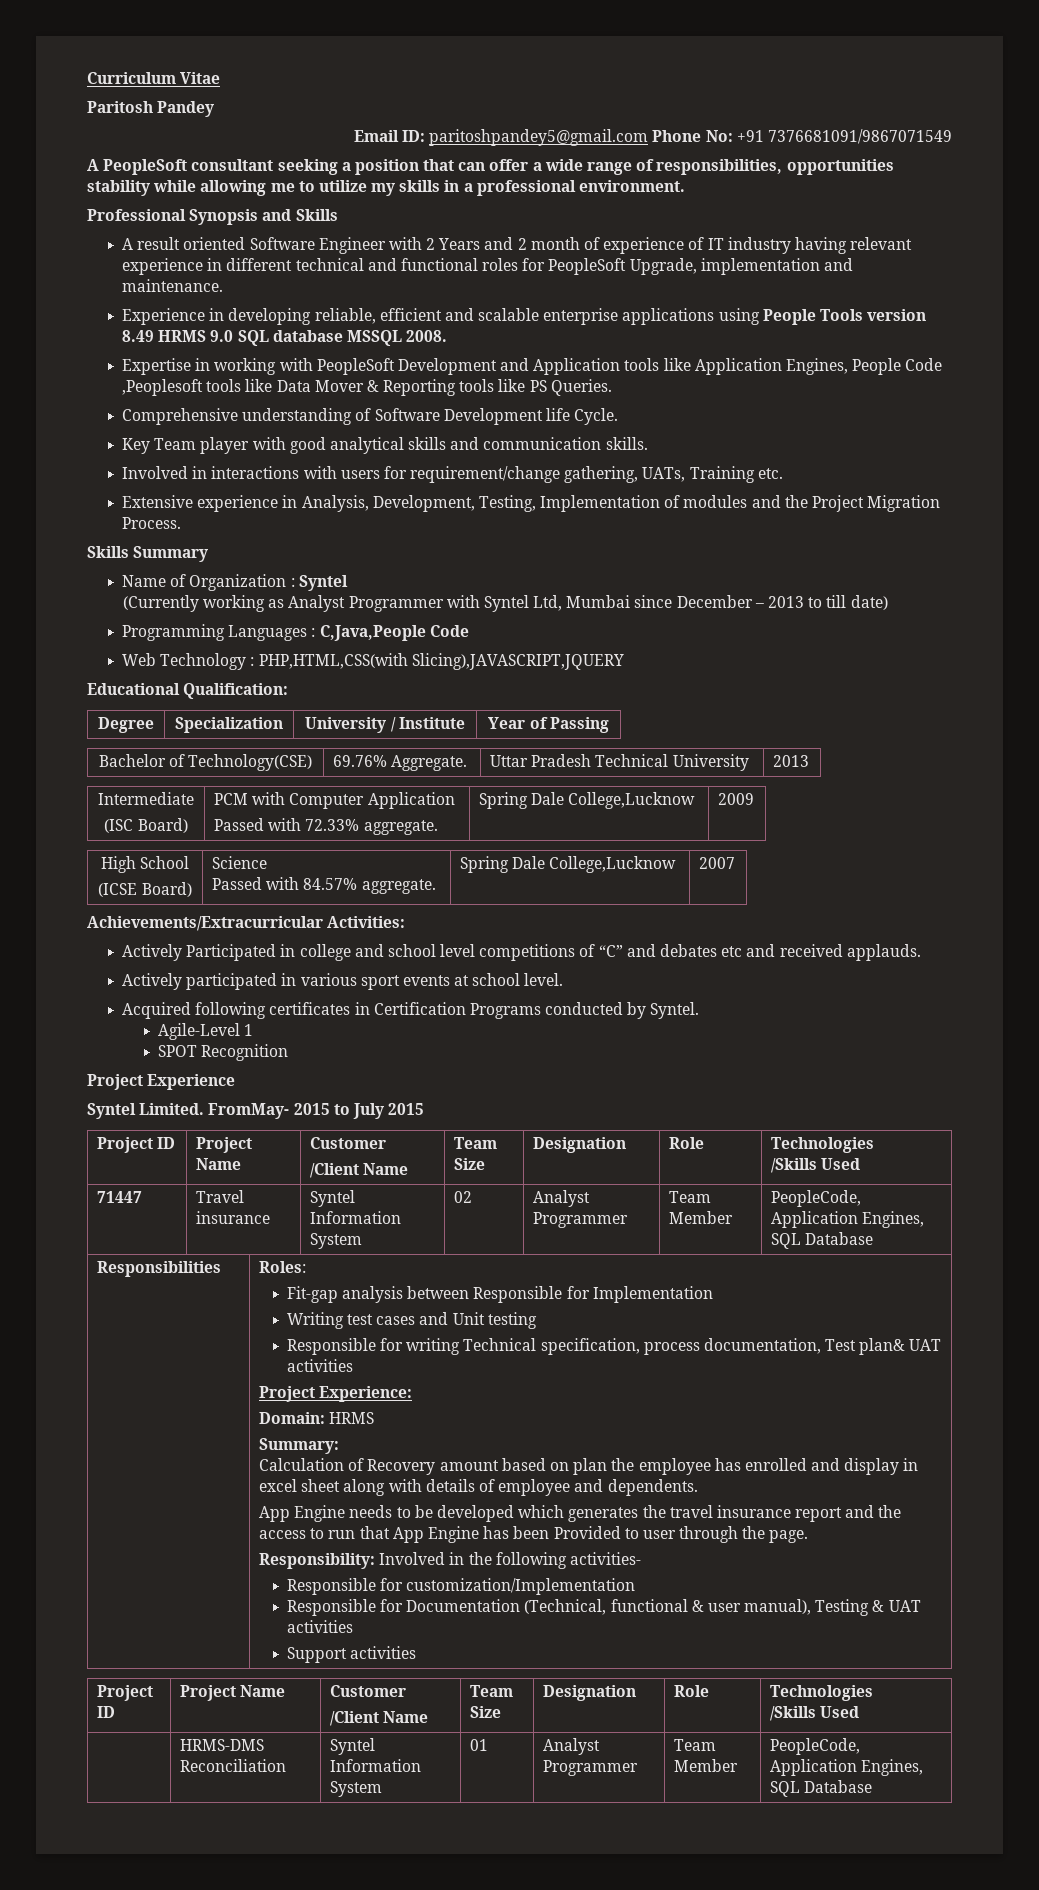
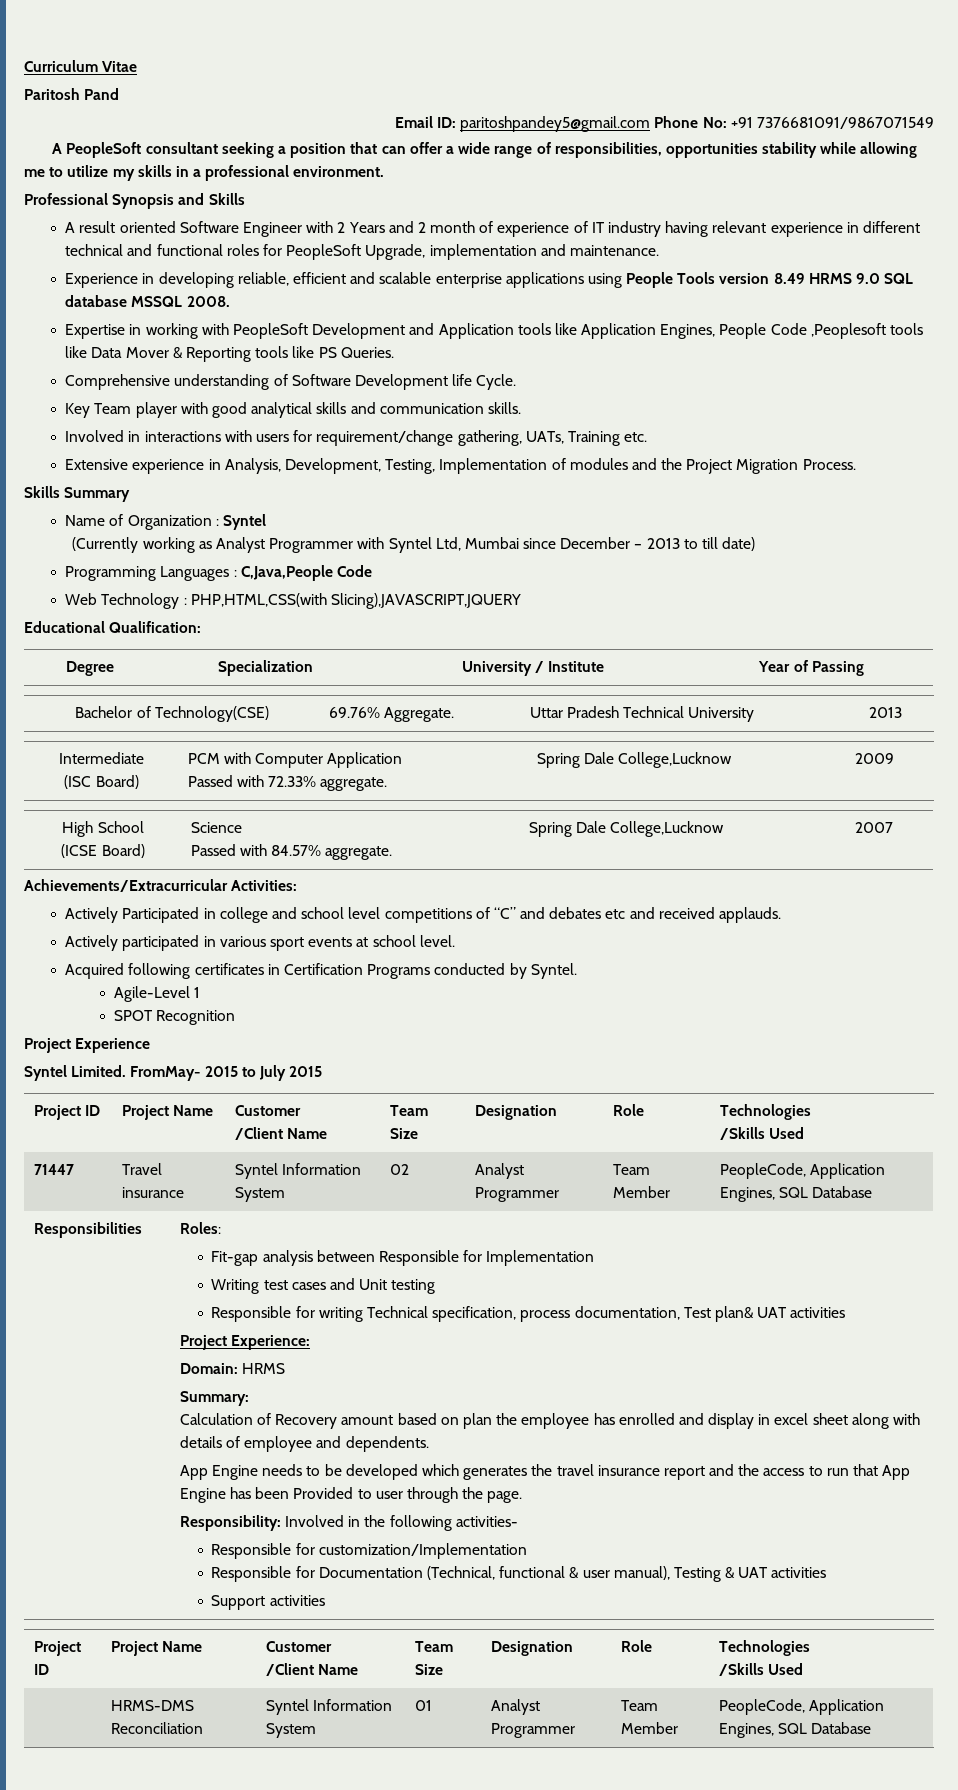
- Paritosh Pandey
+ Paritosh Pand

